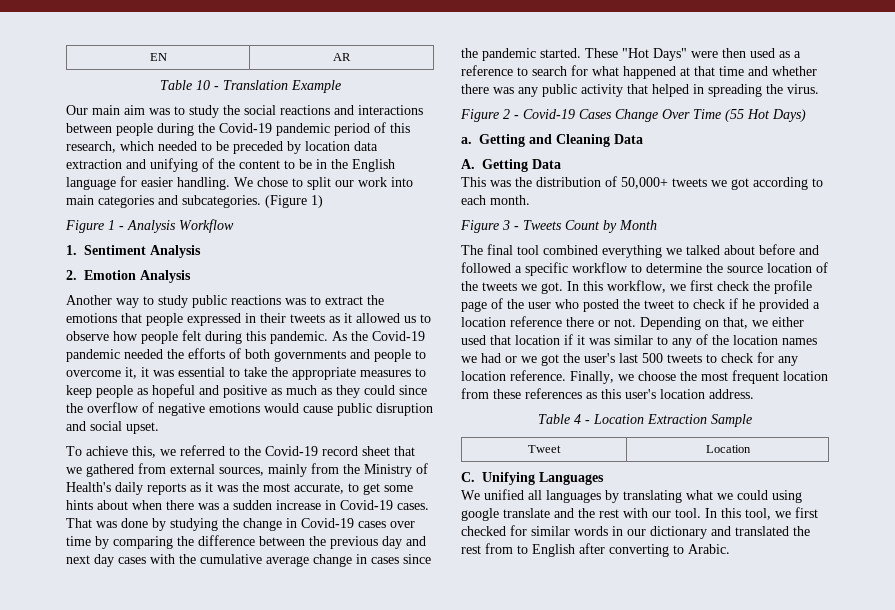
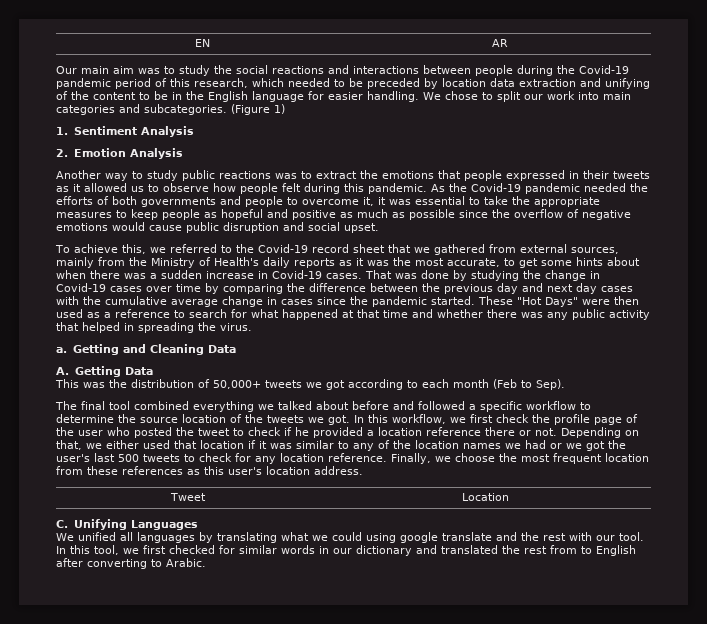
- Table 10 - Translation Example
- Figure 1 - Analysis Workflow
- As the Covid-19 pandemic needed the efforts of both governments and people to overcome it, it was essential to take the appropriate measures to keep people as hopeful and positive as much as they could since the overflow of negative emotions would cause public disruption and social upset.
+ As the Covid-19 pandemic needed the efforts of both governments and people to overcome it, it was essential to take the appropriate measures to keep people as hopeful and positive as much as possible since the overflow of negative emotions would cause public disruption and social upset.
- Figure 2 - Covid-19 Cases Change Over Time (55 Hot Days)
- This was the distribution of 50,000+ tweets we got according to each month.
- Figure 3 - Tweets Count by Month
+ This was the distribution of 50,000+ tweets we got according to each month (Feb to Sep).
- Table 4 - Location Extraction Sample

